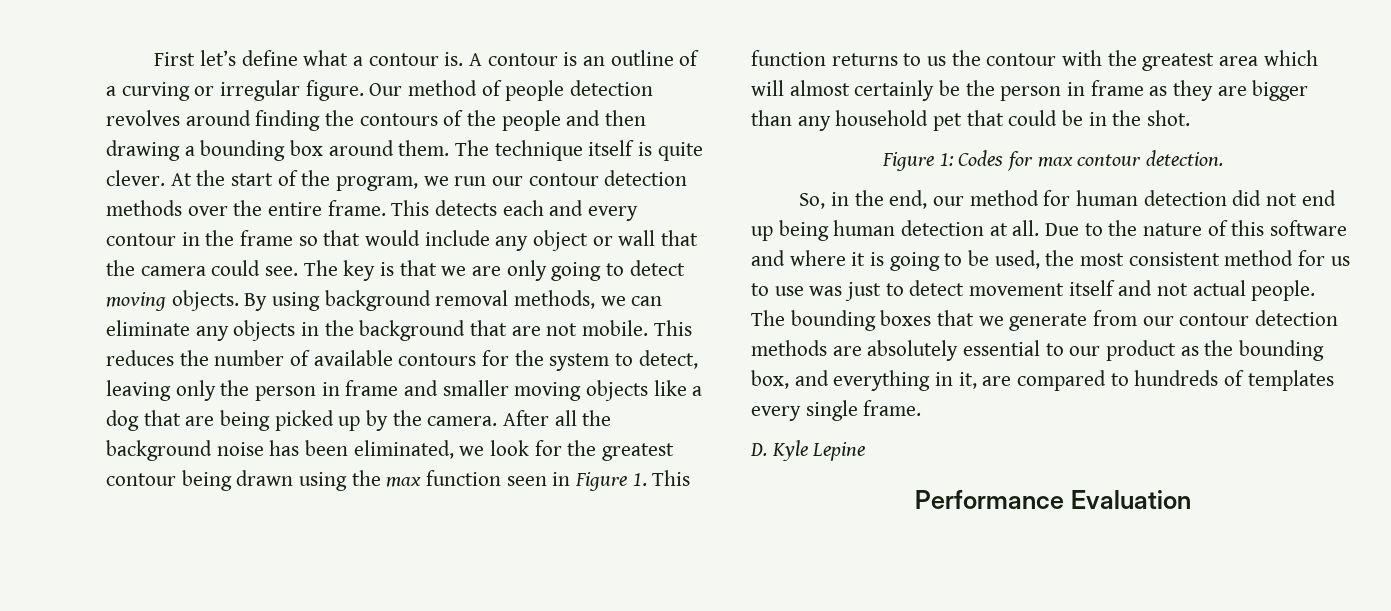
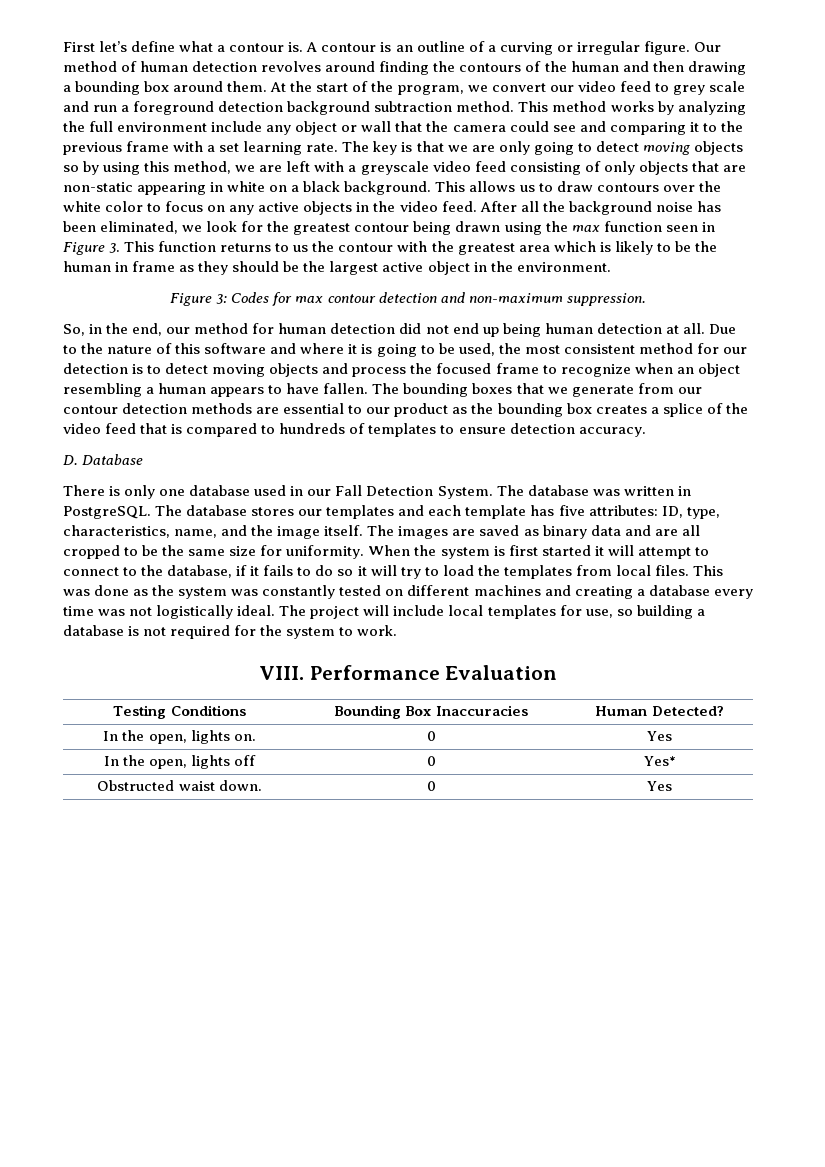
- Our method of people detection revolves around finding the contours of the people and then drawing a bounding box around them.
+ Our method of human detection revolves around finding the contours of the human and then drawing a bounding box around them.
- The technique itself is quite clever.
- At the start of the program, we run our contour detection methods over the entire frame. This detects each and every contour in the frame so that would include any object or wall that the camera could see.
+ At the start of the program, we convert our video feed to grey scale and run a foreground detection background subtraction method. This method works by analyzing the full environment include any object or wall that the camera could see and comparing it to the previous frame with a set learning rate.
- The key is that we are only going to detect moving objects. By using background removal methods, we can eliminate any objects in the background that are not mobile. This reduces the number of available contours for the system to detect, leaving only the person in frame and smaller moving objects like a dog that are being picked up by the camera.
+ The key is that we are only going to detect moving objects so by using this method, we are left with a greyscale video feed consisting of only objects that are non-static appearing in white on a black background. This allows us to draw contours over the white color to focus on any active objects in the video feed.
- After all the background noise has been eliminated, we look for the greatest contour being drawn using the max function seen in Figure 1. This function returns to us the contour with the greatest area which will almost certainly be the person in frame as they are bigger than any household pet that could be in the shot.
- Figure 1: Codes for max contour detection.
+ After all the background noise has been eliminated, we look for the greatest contour being drawn using the max function seen in Figure 3. This function returns to us the contour with the greatest area which is likely to be the human in frame as they should be the largest active object in the environment.
+ Figure 3: Codes for max contour detection and non-maximum suppression.
- Due to the nature of this software and where it is going to be used, the most consistent method for us to use was just to detect movement itself and not actual people.
+ Due to the nature of this software and where it is going to be used, the most consistent method for our detection is to detect moving objects and process the focused frame to recognize when an object resembling a human appears to have fallen.
- The bounding boxes that we generate from our contour detection methods are absolutely essential to our product as the bounding box, and everything in it, are compared to hundreds of templates every single frame.
- D. Kyle Lepine
- Performance Evaluation
+ The bounding boxes that we generate from our contour detection methods are essential to our product as the bounding box creates a splice of the video feed that is compared to hundreds of templates to ensure detection accuracy.
+ D. Database
+ There is only one database used in our Fall Detection System. The database was written in PostgreSQL. The database stores our templates and each template has five attributes: ID, type, characteristics, name, and the image itself. The images are saved as binary data and are all cropped to be the same size for uniformity. When the system is first started it will attempt to connect to the database, if it fails to do so it will try to load the templates from local files. This was done as the system was constantly tested on different machines and creating a database every time was not logistically ideal. The project will include local templates for use, so building a database is not required for the system to work.
+ VIII. Performance Evaluation
+ Testing Conditions | Bounding Box Inaccuracies | Human Detected?
+ In the open, lights on. | 0 | Yes
+ In the open, lights off | 0 | Yes*
+ Obstructed waist down. | 0 | Yes

